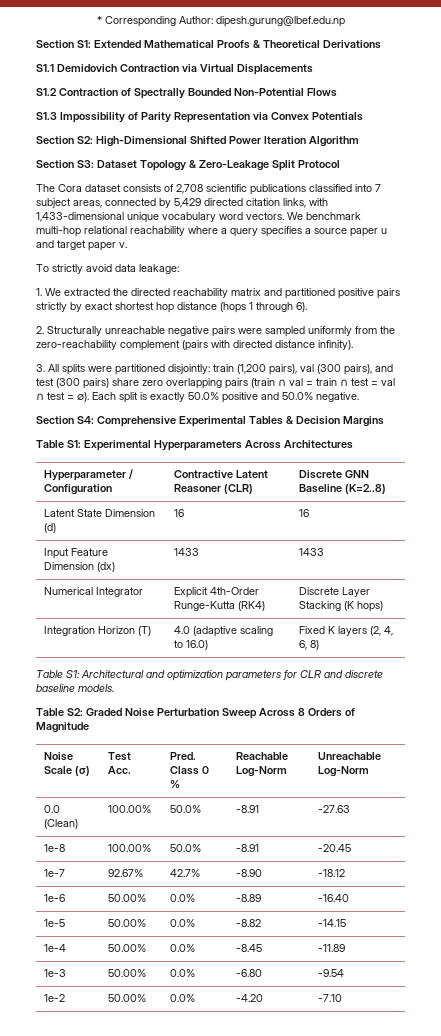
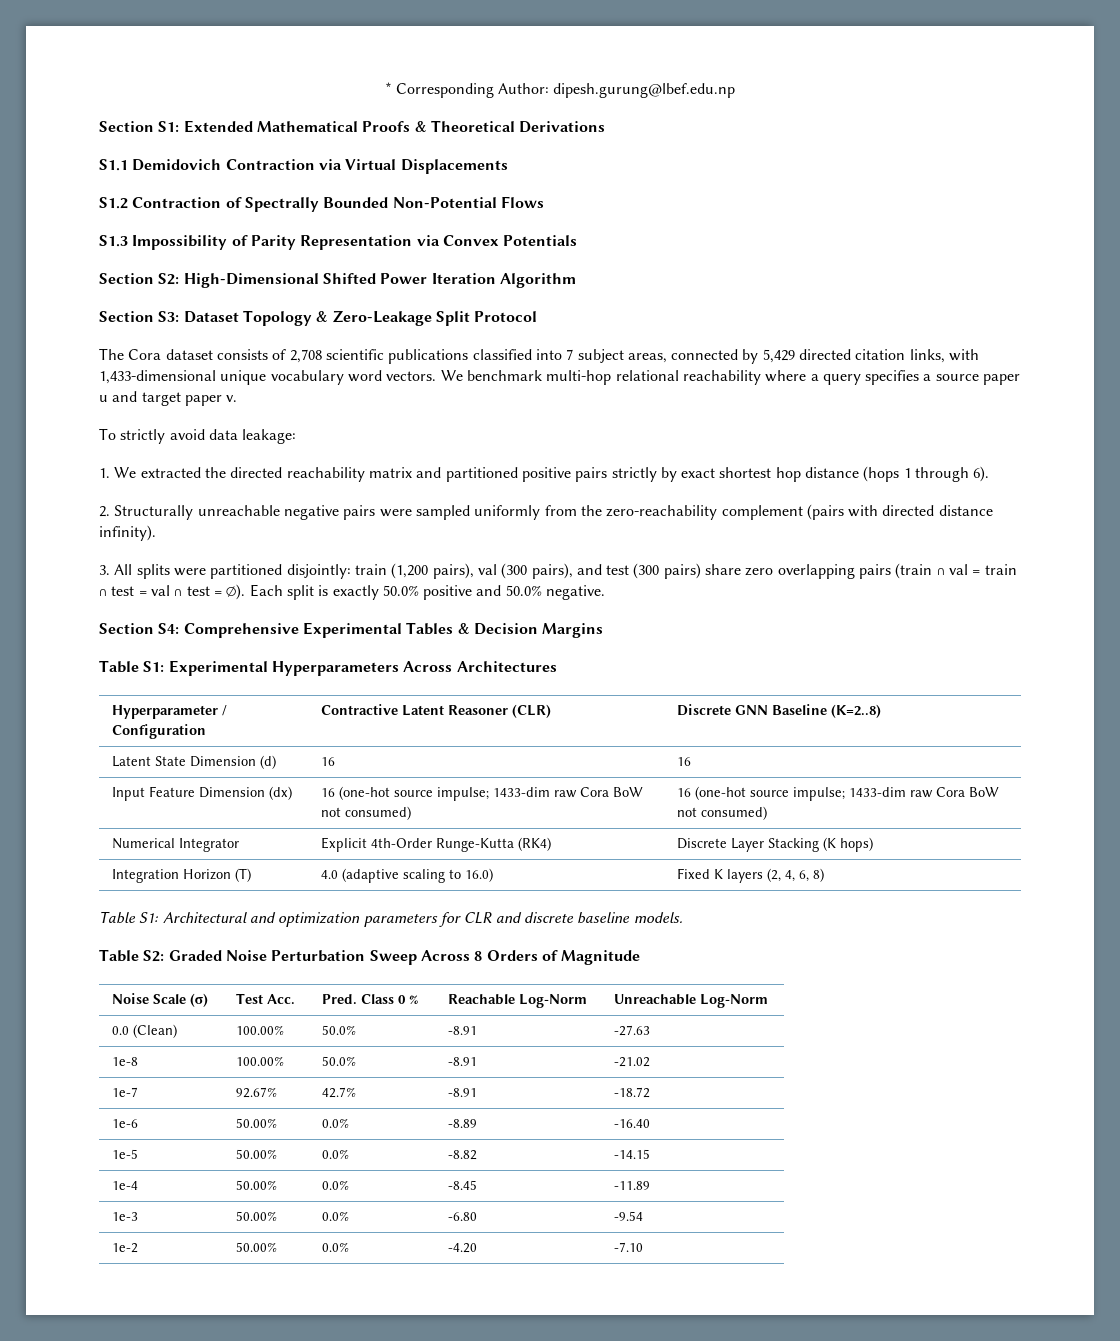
- Input Feature Dimension (dx) | 1433 | 1433
+ Input Feature Dimension (dx) | 16 (one-hot source impulse; 1433-dim raw Cora BoW not consumed) | 16 (one-hot source impulse; 1433-dim raw Cora BoW not consumed)
- 1e-8 | 100.00% | 50.0% | -8.91 | -20.45
+ 1e-8 | 100.00% | 50.0% | -8.91 | -21.02
- 1e-7 | 92.67% | 42.7% | -8.90 | -18.12
+ 1e-7 | 92.67% | 42.7% | -8.91 | -18.72

